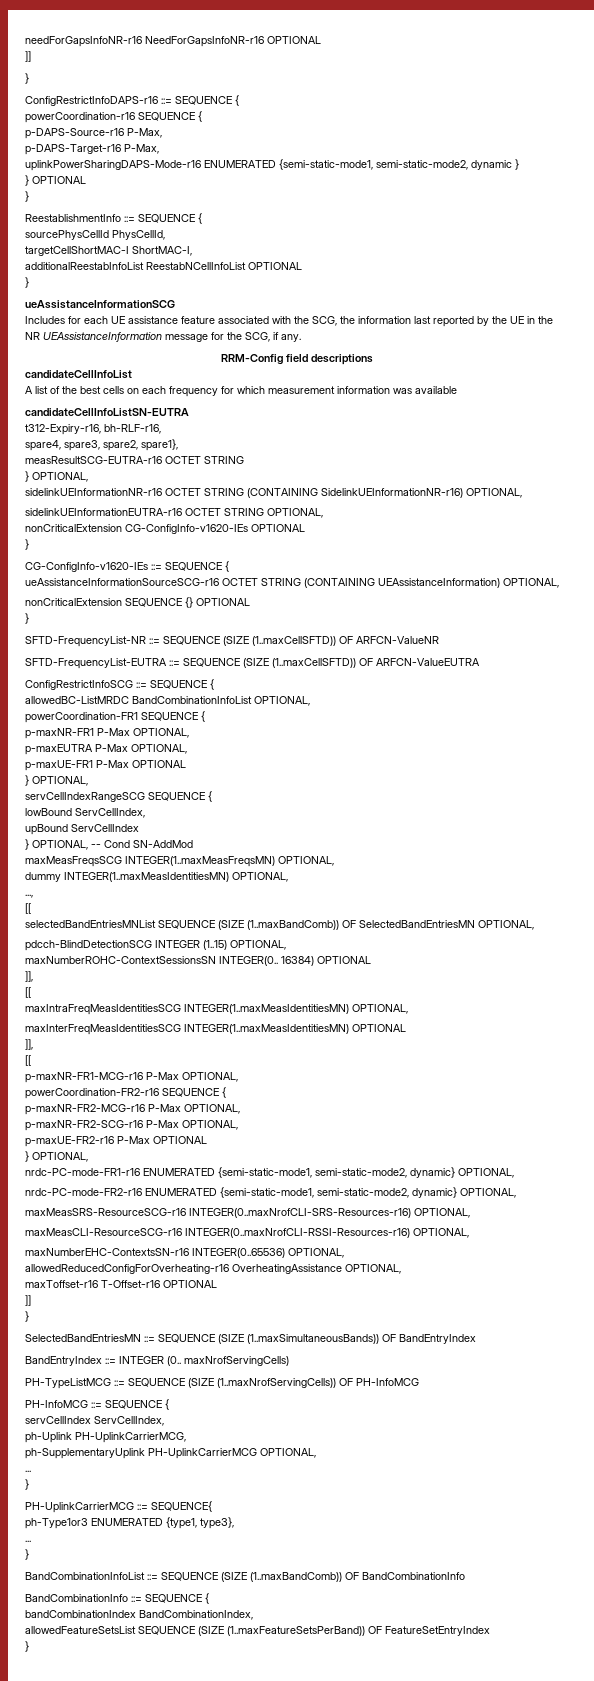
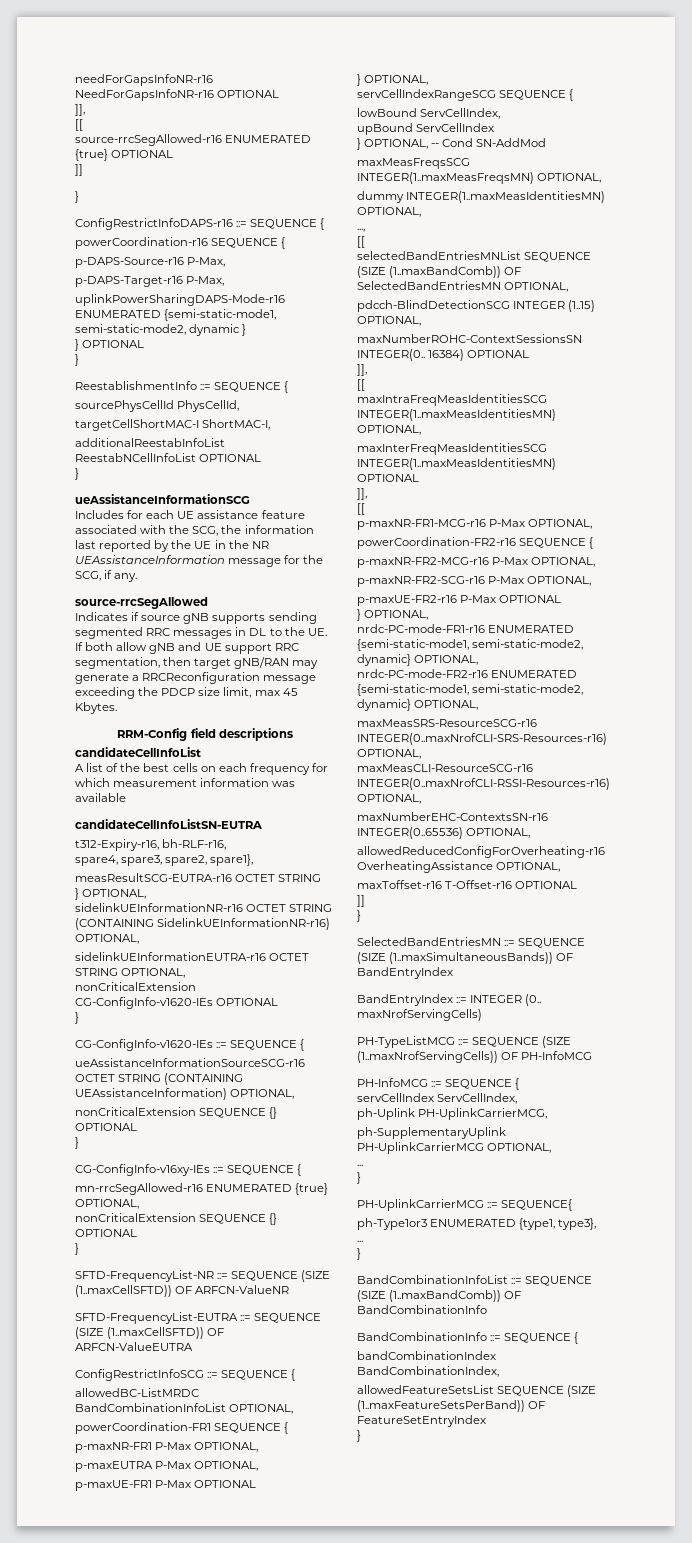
  needForGapsInfoNR-r16 NeedForGapsInfoNR-r16 OPTIONAL
+ ]],
+ [[
+ source-rrcSegAllowed-r16 ENUMERATED {true} OPTIONAL
+ source-rrcSegAllowed
+ Indicates if source gNB supports sending segmented RRC messages in DL to the UE. If both allow gNB and UE support RRC segmentation, then target gNB/RAN may generate a RRCReconfiguration message exceeding the PDCP size limit, max 45 Kbytes.
+ CG-ConfigInfo-v16xy-IEs ::= SEQUENCE {
+ mn-rrcSegAllowed-r16 ENUMERATED {true} OPTIONAL,
+ nonCriticalExtension SEQUENCE {} OPTIONAL
+ }

